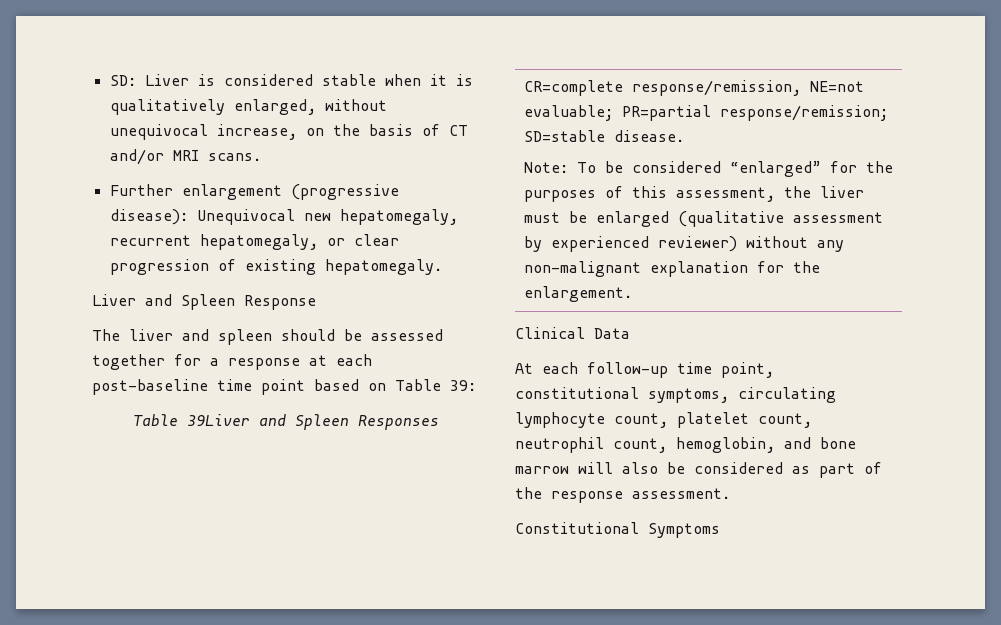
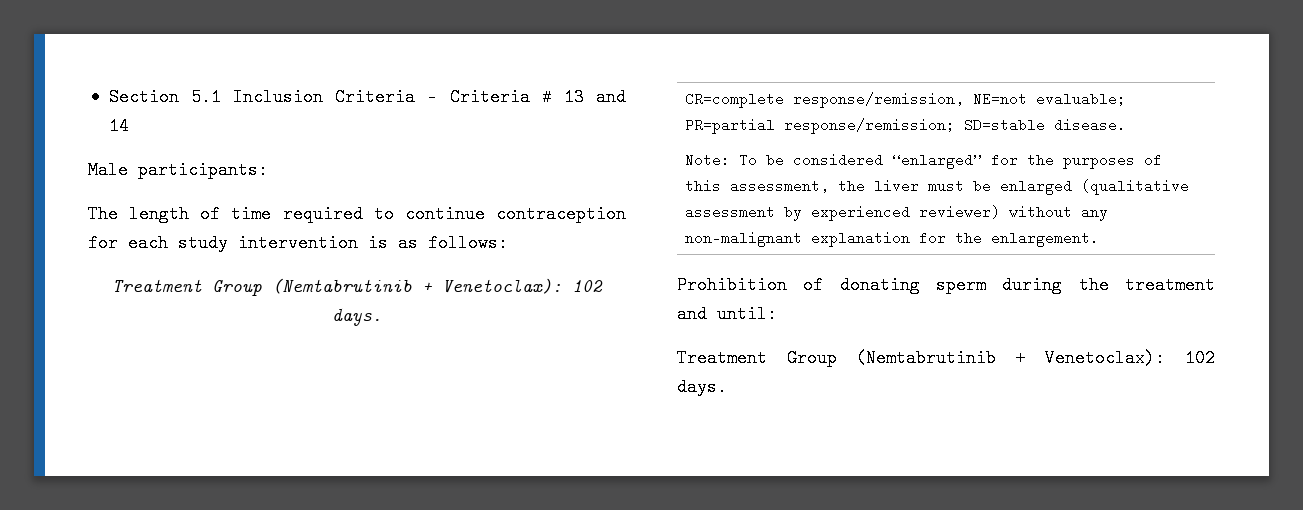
- SD: Liver is considered stable when it is qualitatively enlarged, without unequivocal increase, on the basis of CT and/or MRI scans.
- Further enlargement (progressive disease): Unequivocal new hepatomegaly, recurrent hepatomegaly, or clear progression of existing hepatomegaly.
- Liver and Spleen Response
- The liver and spleen should be assessed together for a response at each post-baseline time point based on Table 39:
- Table 39Liver and Spleen Responses
+ Section 5.1 Inclusion Criteria - Criteria # 13 and 14
+ Male participants:
+ The length of time required to continue contraception for each study intervention is as follows:
+ Treatment Group (Nemtabrutinib + Venetoclax): 102 days.
- Clinical Data
- At each follow-up time point, constitutional symptoms, circulating lymphocyte count, platelet count, neutrophil count, hemoglobin, and bone marrow will also be considered as part of the response assessment.
- Constitutional Symptoms
+ Prohibition of donating sperm during the treatment and until:
+ Treatment Group (Nemtabrutinib + Venetoclax): 102 days.

